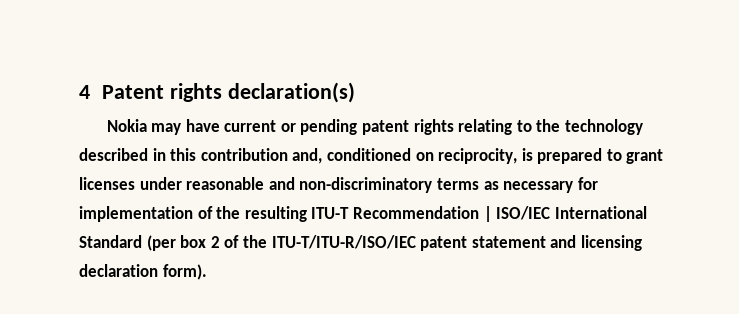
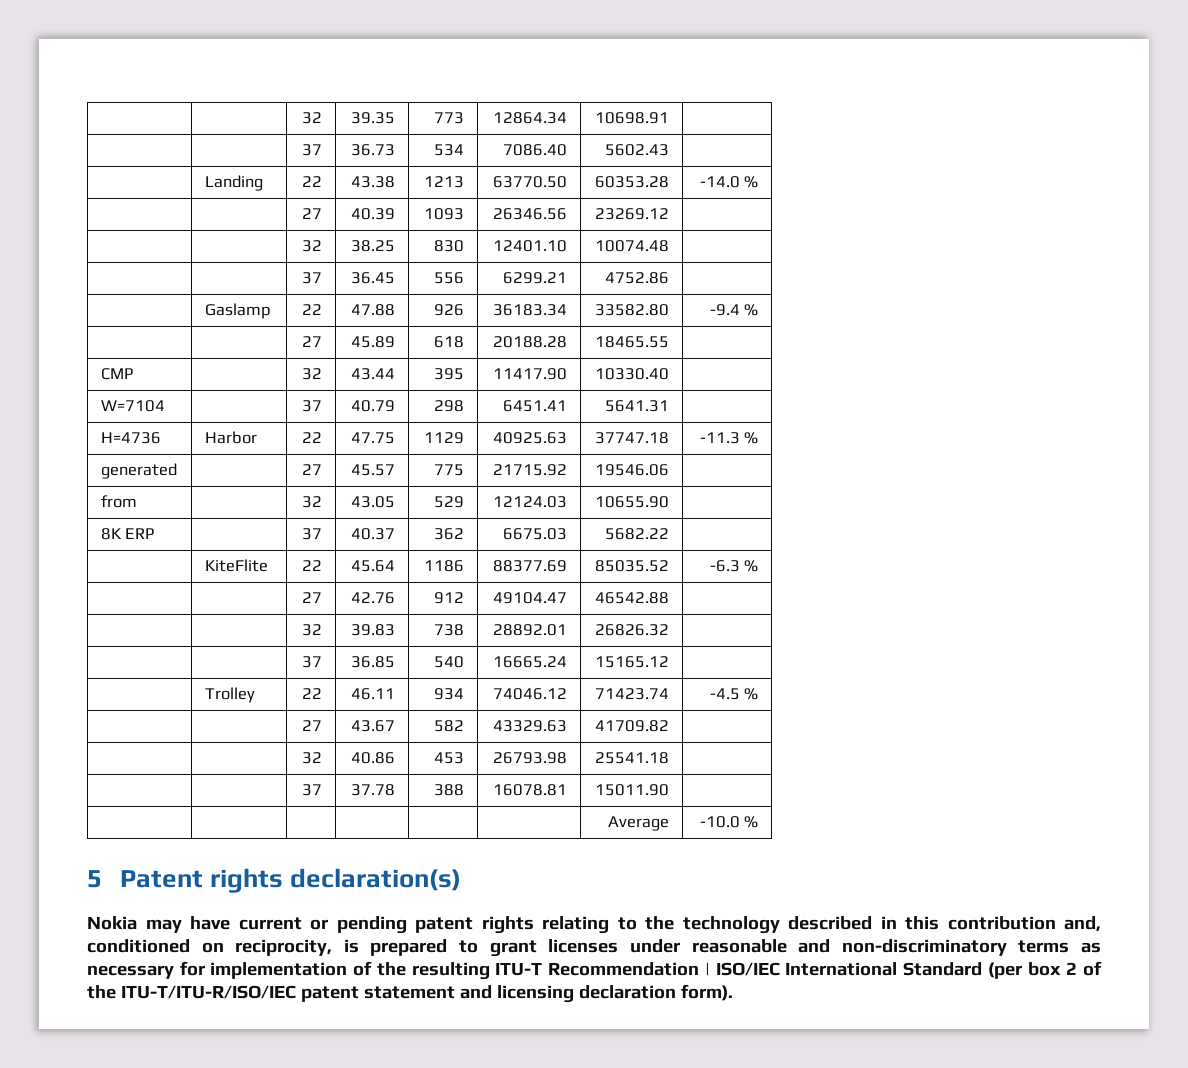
- 4 Patent rights declaration(s)
+ | | 32 | 39.35 | 773 | 12864.34 | 10698.91 |
+ | | 37 | 36.73 | 534 | 7086.40 | 5602.43 |
+ | Landing | 22 | 43.38 | 1213 | 63770.50 | 60353.28 | -14.0 %
+ | | 27 | 40.39 | 1093 | 26346.56 | 23269.12 |
+ | | 32 | 38.25 | 830 | 12401.10 | 10074.48 |
+ | | 37 | 36.45 | 556 | 6299.21 | 4752.86 |
+ | Gaslamp | 22 | 47.88 | 926 | 36183.34 | 33582.80 | -9.4 %
+ | | 27 | 45.89 | 618 | 20188.28 | 18465.55 |
+ CMP | | 32 | 43.44 | 395 | 11417.90 | 10330.40 |
+ W=7104 | | 37 | 40.79 | 298 | 6451.41 | 5641.31 |
+ H=4736 | Harbor | 22 | 47.75 | 1129 | 40925.63 | 37747.18 | -11.3 %
+ generated | | 27 | 45.57 | 775 | 21715.92 | 19546.06 |
+ from | | 32 | 43.05 | 529 | 12124.03 | 10655.90 |
+ 8K ERP | | 37 | 40.37 | 362 | 6675.03 | 5682.22 |
+ | KiteFlite | 22 | 45.64 | 1186 | 88377.69 | 85035.52 | -6.3 %
+ | | 27 | 42.76 | 912 | 49104.47 | 46542.88 |
+ | | 32 | 39.83 | 738 | 28892.01 | 26826.32 |
+ | | 37 | 36.85 | 540 | 16665.24 | 15165.12 |
+ | Trolley | 22 | 46.11 | 934 | 74046.12 | 71423.74 | -4.5 %
+ | | 27 | 43.67 | 582 | 43329.63 | 41709.82 |
+ | | 32 | 40.86 | 453 | 26793.98 | 25541.18 |
+ | | 37 | 37.78 | 388 | 16078.81 | 15011.90 |
+ | | | | | | Average | -10.0 %
+ 5 Patent rights declaration(s)

